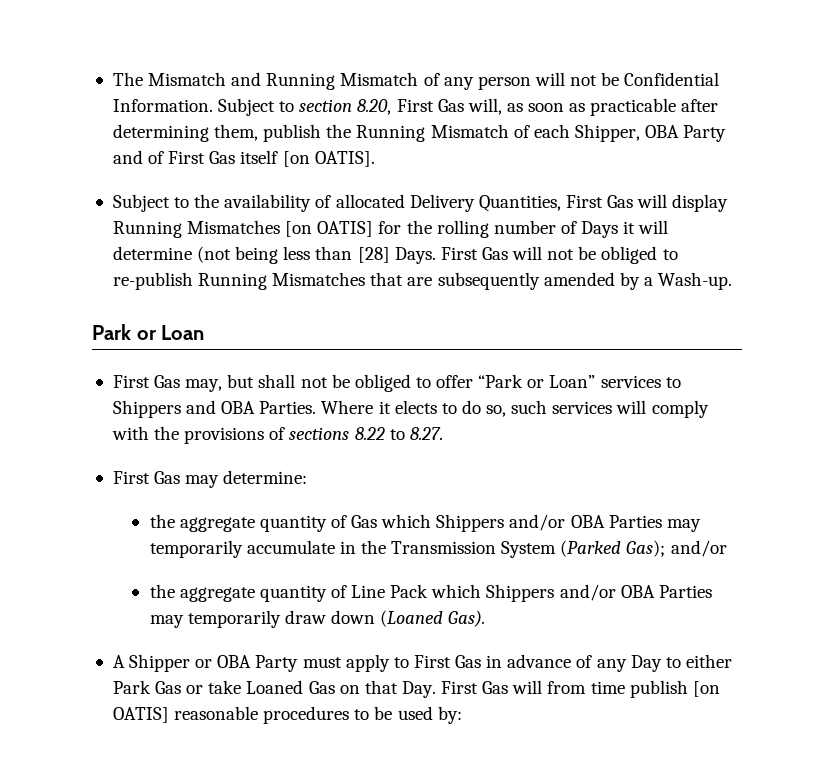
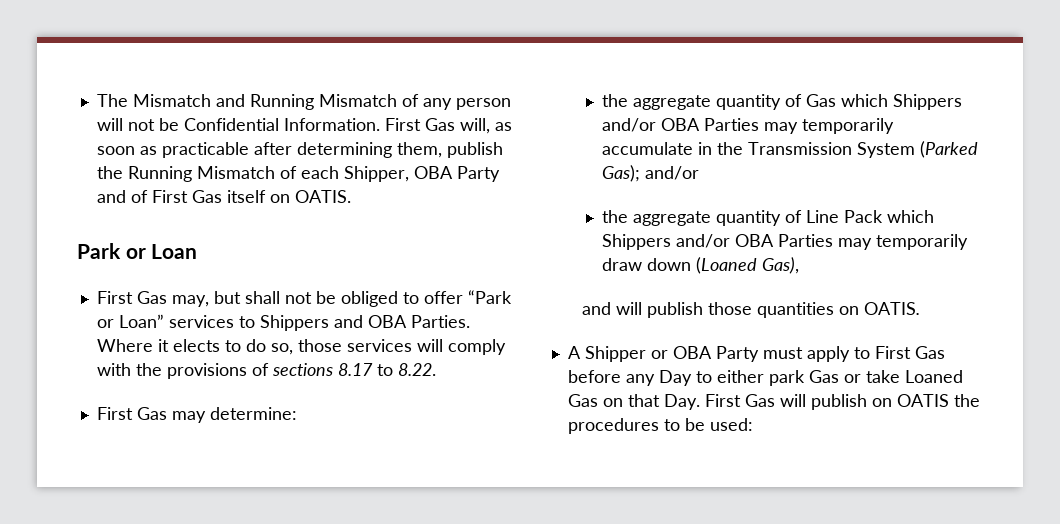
- Subject to section 8.20, First Gas will, as soon as practicable after determining them, publish the Running Mismatch of each Shipper, OBA Party and of First Gas itself [on OATIS].
- Subject to the availability of allocated Delivery Quantities, First Gas will display Running Mismatches [on OATIS] for the rolling number of Days it will determine (not being less than [28] Days. First Gas will not be obliged to re-publish Running Mismatches that are subsequently amended by a Wash-up.
+ First Gas will, as soon as practicable after determining them, publish the Running Mismatch of each Shipper, OBA Party and of First Gas itself on OATIS.
- Where it elects to do so, such services will comply with the provisions of sections 8.22 to 8.27.
+ Where it elects to do so, those services will comply with the provisions of sections 8.17 to 8.22.
- the aggregate quantity of Line Pack which Shippers and/or OBA Parties may temporarily draw down (Loaned Gas).
+ the aggregate quantity of Line Pack which Shippers and/or OBA Parties may temporarily draw down (Loaned Gas),
+ and will publish those quantities on OATIS.
- A Shipper or OBA Party must apply to First Gas in advance of any Day to either Park Gas or take Loaned Gas on that Day. First Gas will from time publish [on OATIS] reasonable procedures to be used by:
+ A Shipper or OBA Party must apply to First Gas before any Day to either park Gas or take Loaned Gas on that Day. First Gas will publish on OATIS the procedures to be used:

